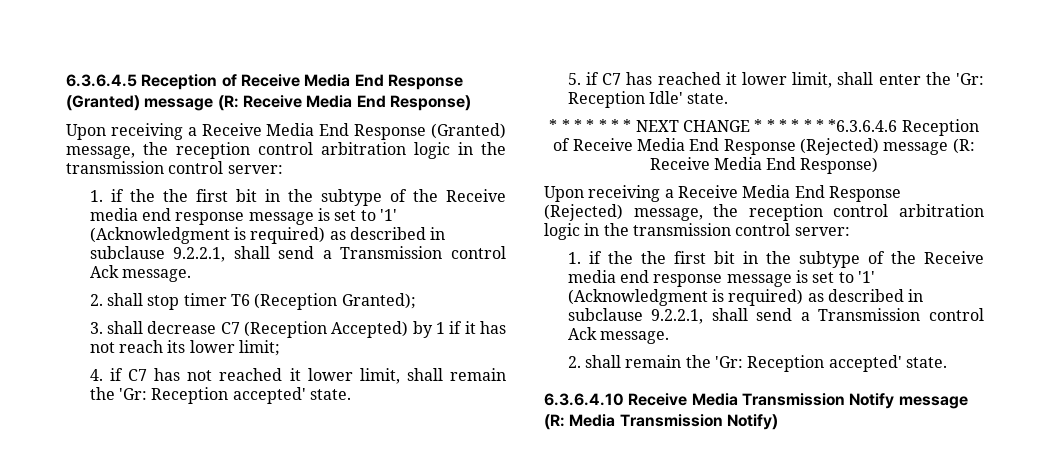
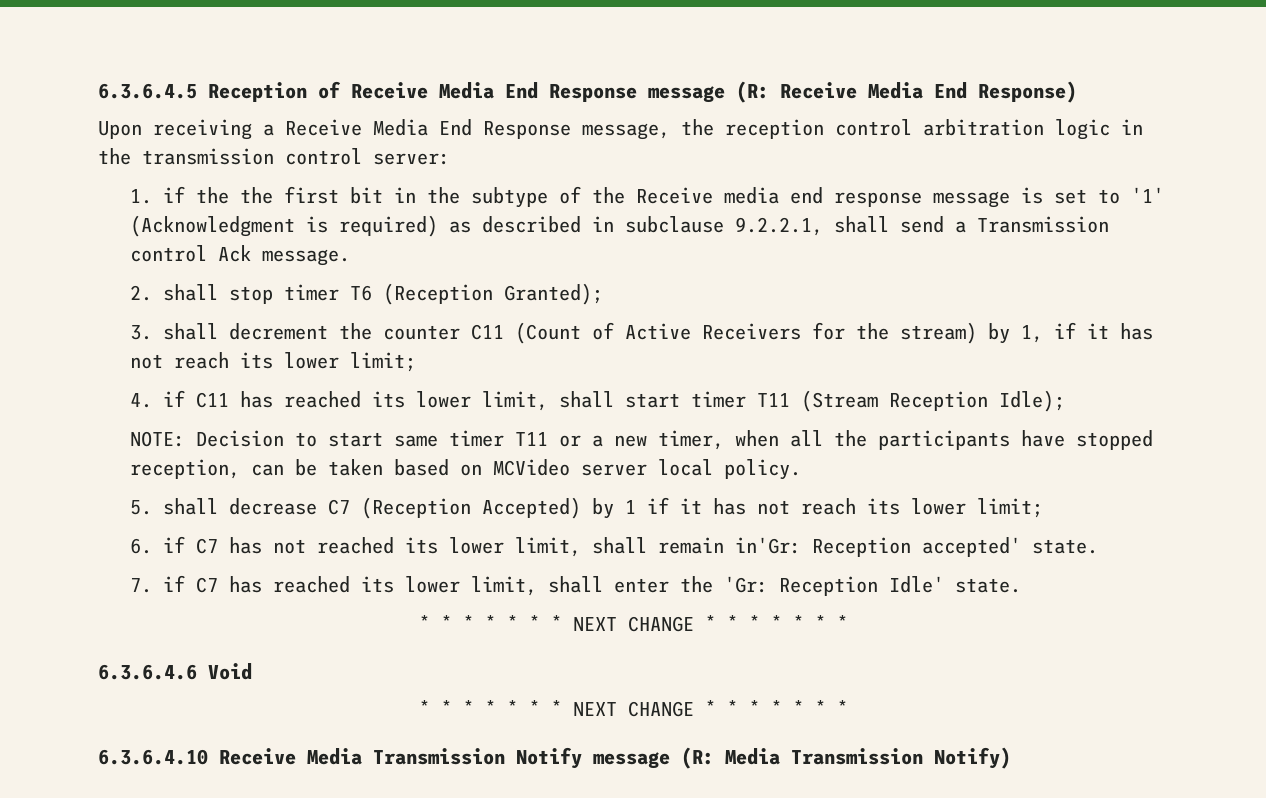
- 6.3.6.4.5 Reception of Receive Media End Response (Granted) message (R: Receive Media End Response)
+ 6.3.6.4.5 Reception of Receive Media End Response message (R: Receive Media End Response)
- Upon receiving a Receive Media End Response (Granted) message, the reception control arbitration logic in the transmission control server:
+ Upon receiving a Receive Media End Response message, the reception control arbitration logic in the transmission control server:
- 3. shall decrease C7 (Reception Accepted) by 1 if it has not reach its lower limit;
+ 3. shall decrement the counter C11 (Count of Active Receivers for the stream) by 1, if it has not reach its lower limit;
+ 4. if C11 has reached its lower limit, shall start timer T11 (Stream Reception Idle);
+ NOTE: Decision to start same timer T11 or a new timer, when all the participants have stopped reception, can be taken based on MCVideo server local policy.
+ 5. shall decrease C7 (Reception Accepted) by 1 if it has not reach its lower limit;
- 4. if C7 has not reached it lower limit, shall remain the 'Gr: Reception accepted' state.
- 5. if C7 has reached it lower limit, shall enter the 'Gr: Reception Idle' state.
- * * * * * * * NEXT CHANGE * * * * * * *6.3.6.4.6 Reception of Receive Media End Response (Rejected) message (R: Receive Media End Response)
- Upon receiving a Receive Media End Response (Rejected) message, the reception control arbitration logic in the transmission control server:
- 1. if the the first bit in the subtype of the Receive media end response message is set to '1' (Acknowledgment is required) as described in subclause 9.2.2.1, shall send a Transmission control Ack message.
- 2. shall remain the 'Gr: Reception accepted' state.
+ 6. if C7 has not reached its lower limit, shall remain in'Gr: Reception accepted' state.
+ 7. if C7 has reached its lower limit, shall enter the 'Gr: Reception Idle' state.
+ * * * * * * * NEXT CHANGE * * * * * * *
+ 6.3.6.4.6 Void
+ * * * * * * * NEXT CHANGE * * * * * * *

